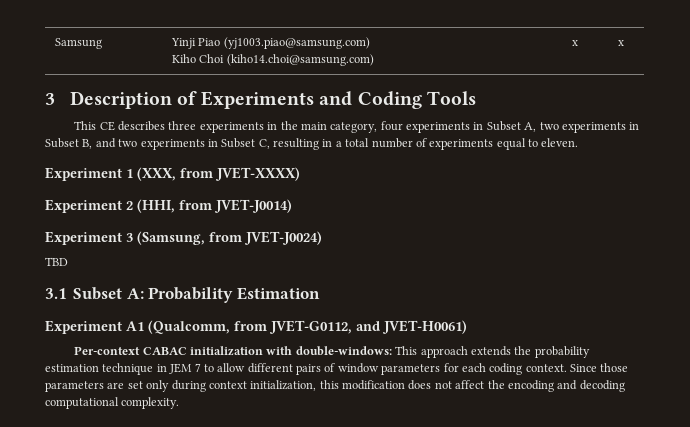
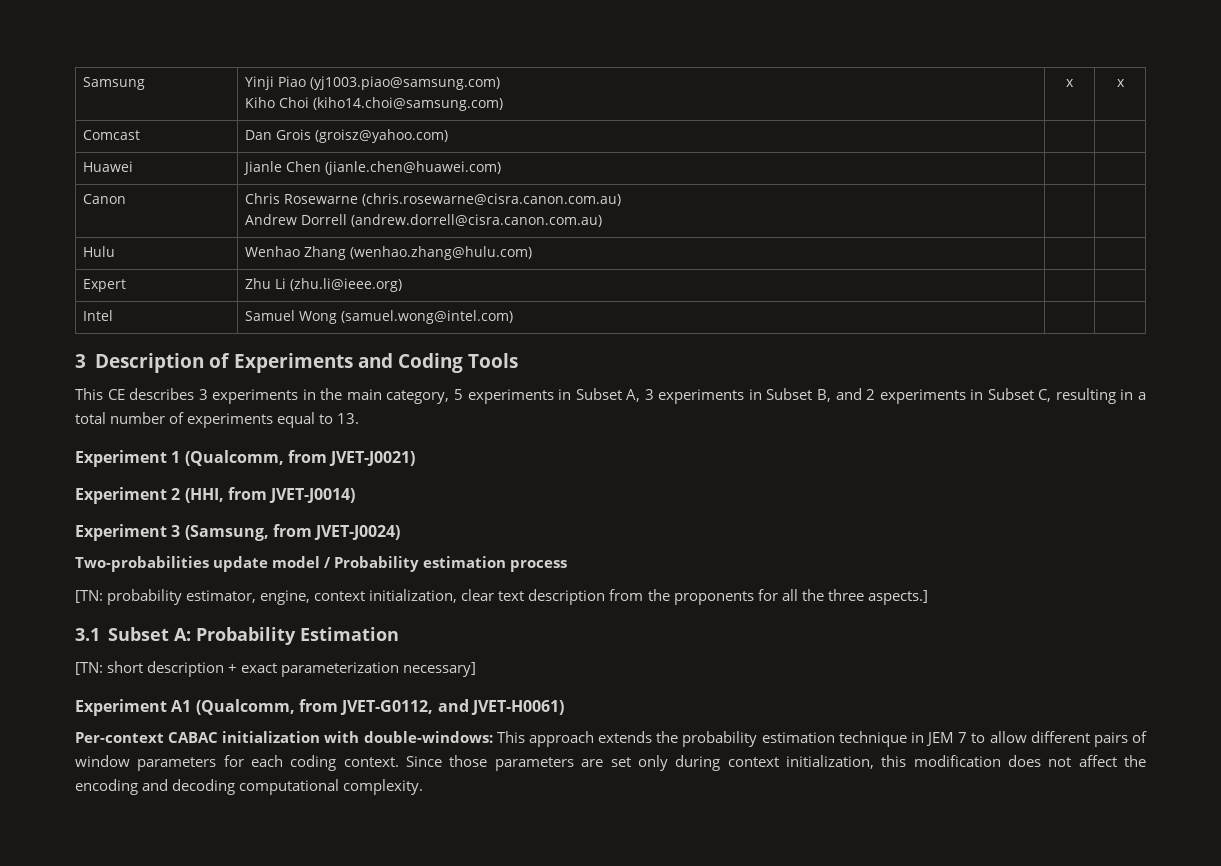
+ Comcast | Dan Grois (groisz@yahoo.com) | |
+ Huawei | Jianle Chen (jianle.chen@huawei.com) | |
+ Canon | Chris Rosewarne (chris.rosewarne@cisra.canon.com.au)
+ Andrew Dorrell (andrew.dorrell@cisra.canon.com.au) | |
+ Hulu | Wenhao Zhang (wenhao.zhang@hulu.com) | |
+ Expert | Zhu Li (zhu.li@ieee.org) | |
+ Intel | Samuel Wong (samuel.wong@intel.com) | |
- This CE describes three experiments in the main category, four experiments in Subset A, two experiments in Subset B, and two experiments in Subset C, resulting in a total number of experiments equal to eleven.
+ This CE describes 3 experiments in the main category, 5 experiments in Subset A, 3 experiments in Subset B, and 2 experiments in Subset C, resulting in a total number of experiments equal to 13.
- Experiment 1 (XXX, from JVET-XXXX)
+ Experiment 1 (Qualcomm, from JVET-J0021)
- TBD
+ Two-probabilities update model / Probability estimation process
+ [TN: probability estimator, engine, context initialization, clear text description from the proponents for all the three aspects.]
+ [TN: short description + exact parameterization necessary]

